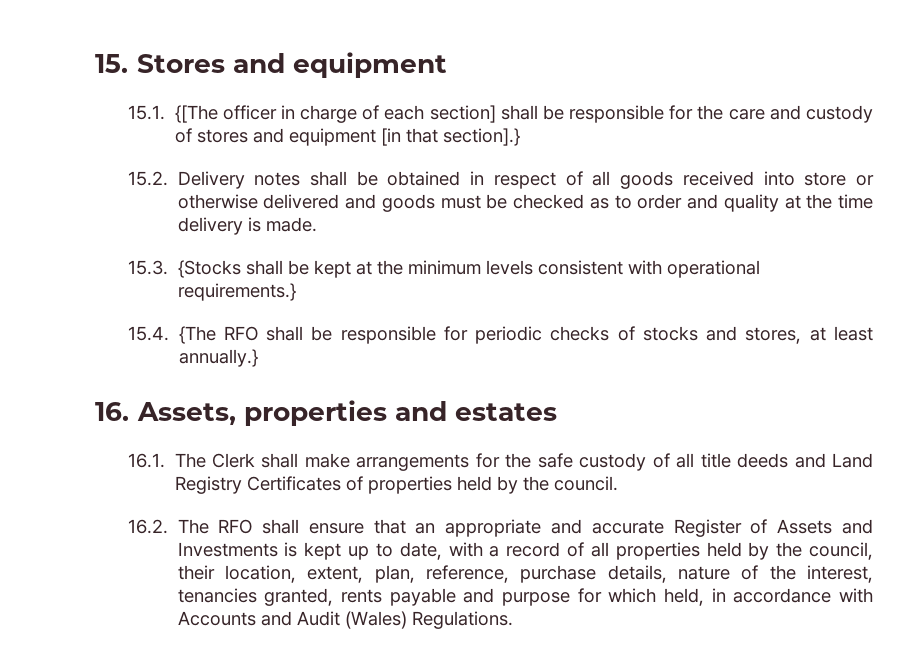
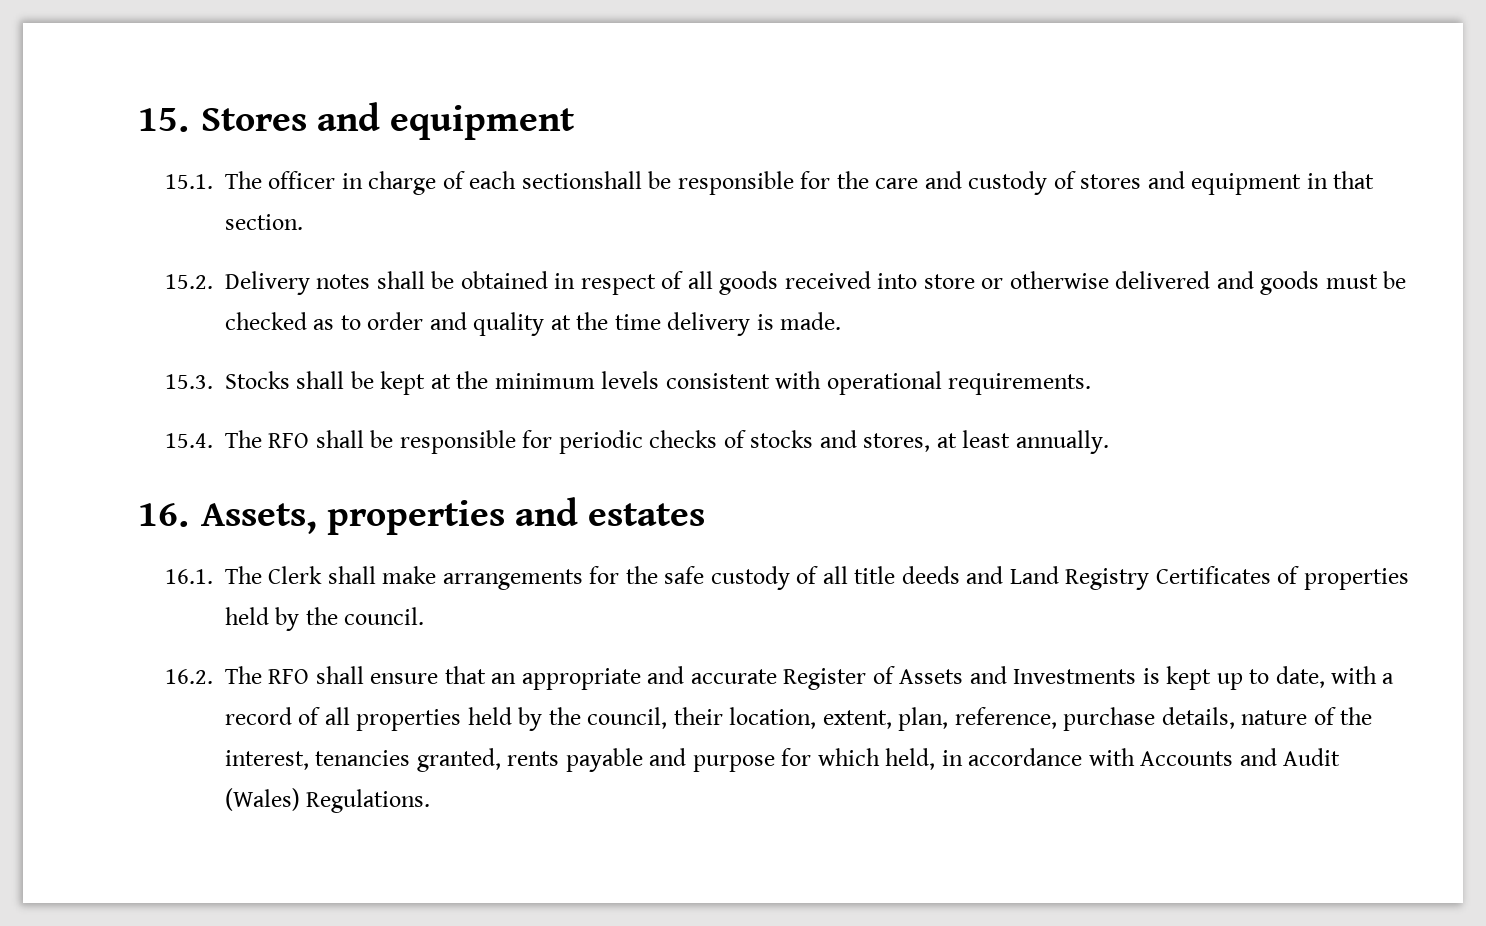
- 15.1. {[The officer in charge of each section] shall be responsible for the care and custody of stores and equipment [in that section].}
+ 15.1. The officer in charge of each sectionshall be responsible for the care and custody of stores and equipment in that section.
- 15.3. {Stocks shall be kept at the minimum levels consistent with operational requirements.}
+ 15.3. Stocks shall be kept at the minimum levels consistent with operational requirements.
- 15.4. {The RFO shall be responsible for periodic checks of stocks and stores, at least annually.}
+ 15.4. The RFO shall be responsible for periodic checks of stocks and stores, at least annually.

